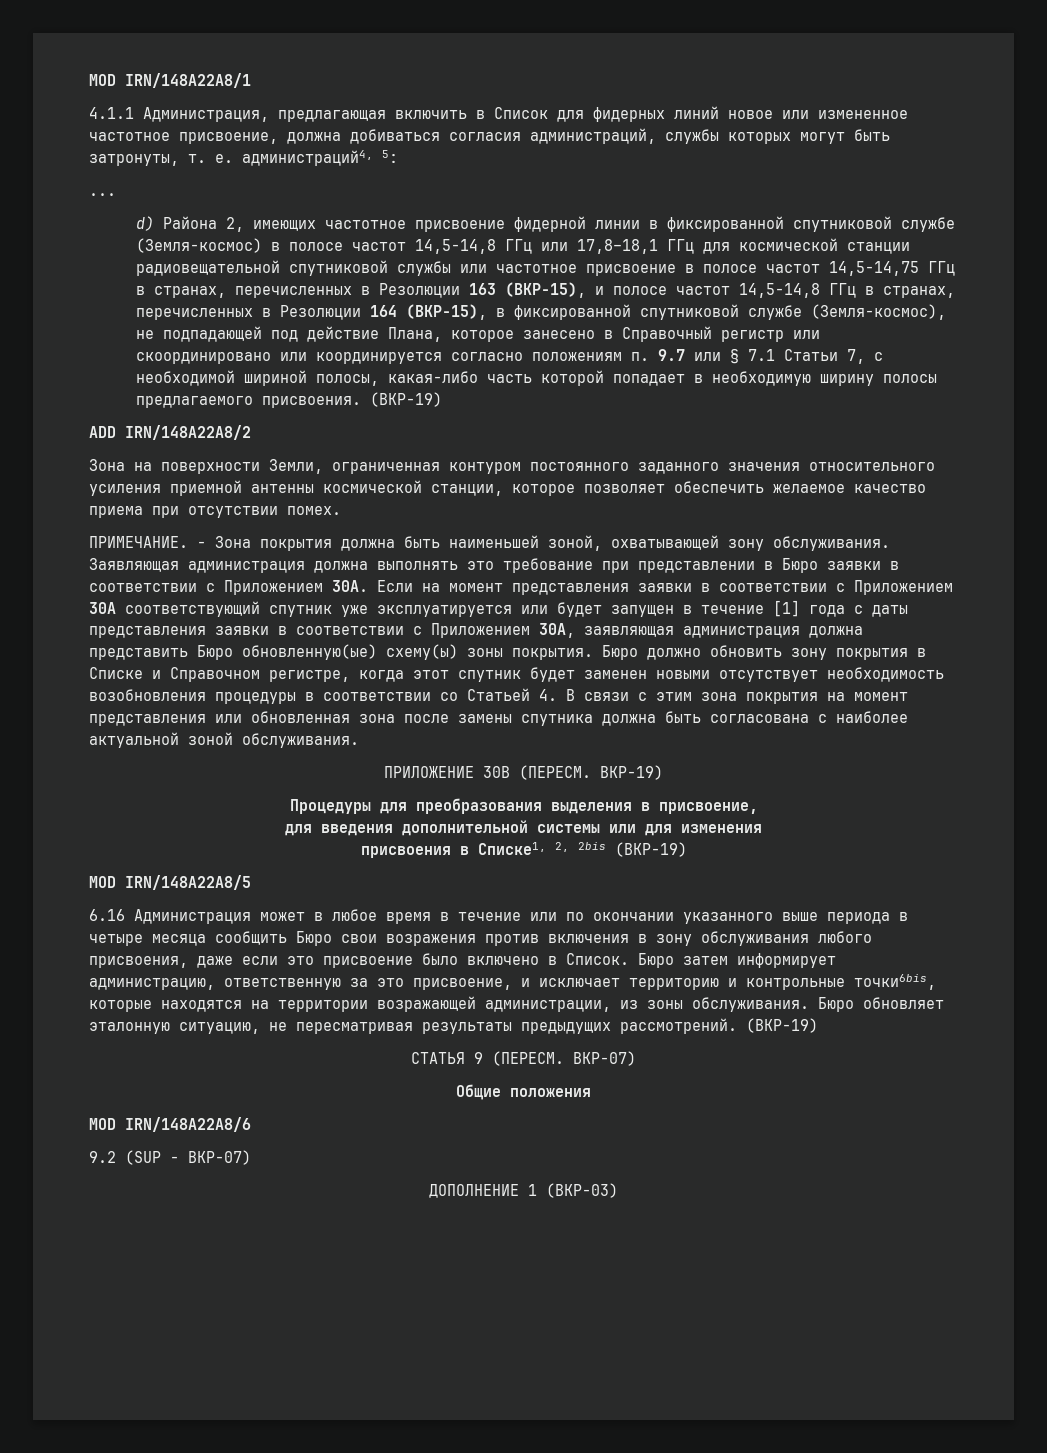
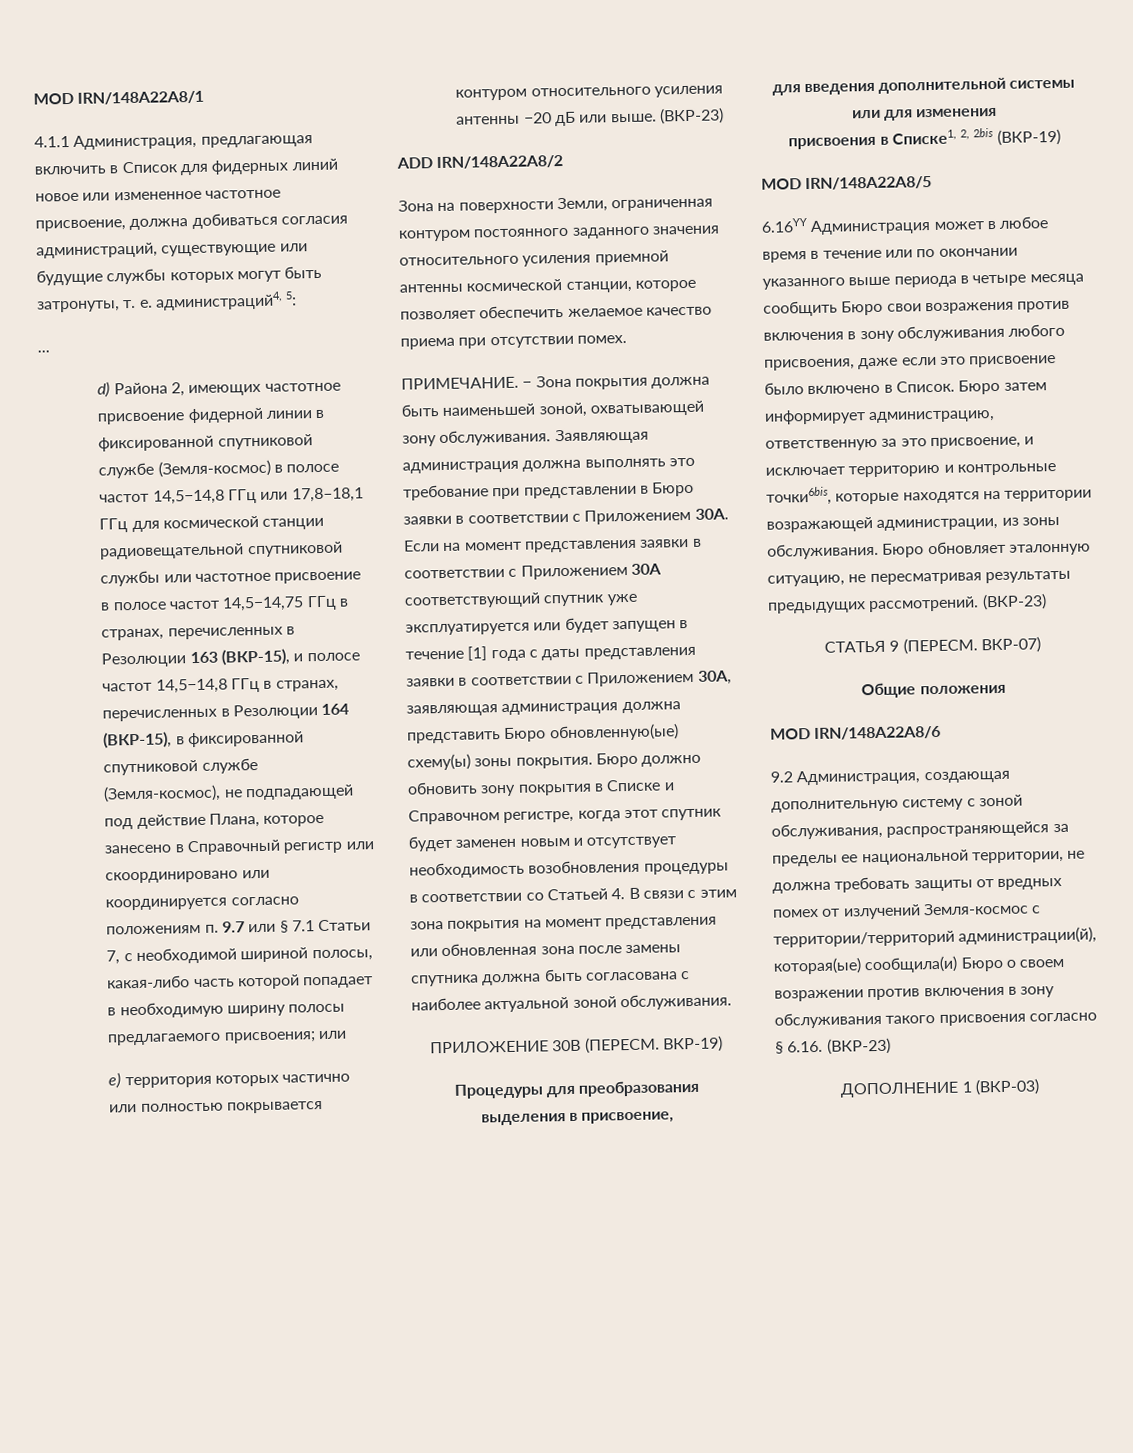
- 4.1.1 Администрация, предлагающая включить в Список для фидерных линий новое или измененное частотное присвоение, должна добиваться согласия администраций, службы которых могут быть затронуты, т. е. администраций4, 5:
+ 4.1.1 Администрация, предлагающая включить в Список для фидерных линий новое или измененное частотное присвоение, должна добиваться согласия администраций, существующие или будущие службы которых могут быть затронуты, т. е. администраций4, 5:
- d) Района 2, имеющих частотное присвоение фидерной линии в фиксированной спутниковой службе (Земля-космос) в полосе частот 14,5−14,8 ГГц или 17,8–18,1 ГГц для космической станции радиовещательной спутниковой службы или частотное присвоение в полосе частот 14,5−14,75 ГГц в странах, перечисленных в Резолюции 163 (ВКР-15), и полосе частот 14,5−14,8 ГГц в странах, перечисленных в Резолюции 164 (ВКР-15), в фиксированной спутниковой службе (Земля-космос), не подпадающей под действие Плана, которое занесено в Справочный регистр или скоординировано или координируется согласно положениям п. 9.7 или § 7.1 Статьи 7, с необходимой шириной полосы, какая-либо часть которой попадает в необходимую ширину полосы предлагаемого присвоения. (ВКР-19)
+ d) Района 2, имеющих частотное присвоение фидерной линии в фиксированной спутниковой службе (Земля-космос) в полосе частот 14,5−14,8 ГГц или 17,8–18,1 ГГц для космической станции радиовещательной спутниковой службы или частотное присвоение в полосе частот 14,5−14,75 ГГц в странах, перечисленных в Резолюции 163 (ВКР-15), и полосе частот 14,5−14,8 ГГц в странах, перечисленных в Резолюции 164 (ВКР-15), в фиксированной спутниковой службе (Земля-космос), не подпадающей под действие Плана, которое занесено в Справочный регистр или скоординировано или координируется согласно положениям п. 9.7 или § 7.1 Статьи 7, с необходимой шириной полосы, какая-либо часть которой попадает в необходимую ширину полосы предлагаемого присвоения; или
+ e) территория которых частично или полностью покрывается контуром относительного усиления антенны −20 дБ или выше. (ВКР-23)
- Бюро должно обновить зону покрытия в Списке и Справочном регистре, когда этот спутник будет заменен новыми отсутствует необходимость возобновления процедуры в соответствии со Статьей 4. В связи с этим зона покрытия на момент представления или обновленная зона после замены спутника должна быть согласована с наиболее актуальной зоной обслуживания.
+ Бюро должно обновить зону покрытия в Списке и Справочном регистре, когда этот спутник будет заменен новым и отсутствует необходимость возобновления процедуры в соответствии со Статьей 4. В связи с этим зона покрытия на момент представления или обновленная зона после замены спутника должна быть согласована с наиболее актуальной зоной обслуживания.
- 6.16 Администрация может в любое время в течение или по окончании указанного выше периода в четыре месяца сообщить Бюро свои возражения против включения в зону обслуживания любого присвоения, даже если это присвоение было включено в Список.
+ 6.16YY Администрация может в любое время в течение или по окончании указанного выше периода в четыре месяца сообщить Бюро свои возражения против включения в зону обслуживания любого присвоения, даже если это присвоение было включено в Список.
- Бюро обновляет эталонную ситуацию, не пересматривая результаты предыдущих рассмотрений. (ВКР-19)
+ Бюро обновляет эталонную ситуацию, не пересматривая результаты предыдущих рассмотрений. (ВКР-23)
- 9.2 (SUP - ВКР-07)
+ 9.2 Администрация, создающая дополнительную систему с зоной обслуживания, распространяющейся за пределы ее национальной территории, не должна требовать защиты от вредных помех от излучений Земля-космос с территории/территорий администрации(й), которая(ые) сообщила(и) Бюро о своем возражении против включения в зону обслуживания такого присвоения согласно § 6.16. (ВКР-23)

